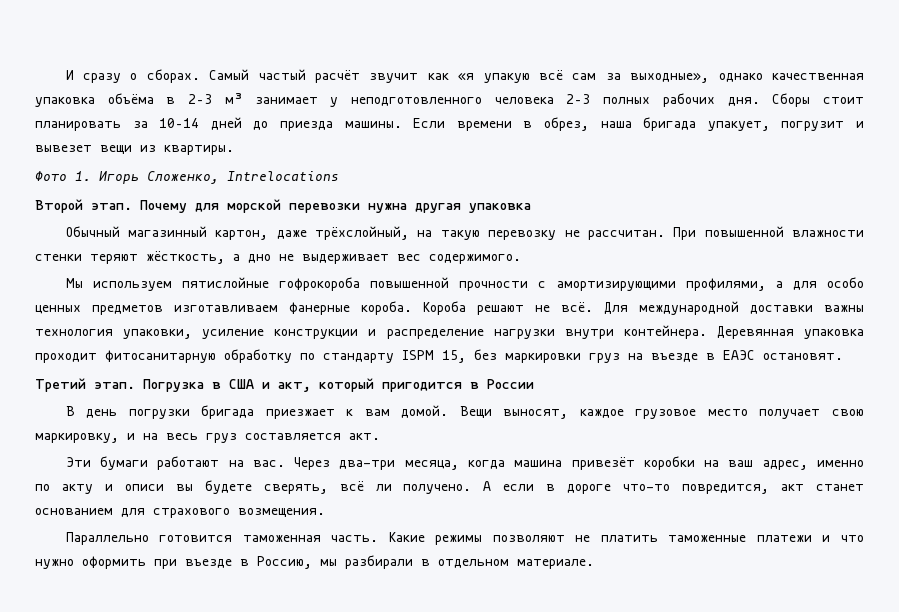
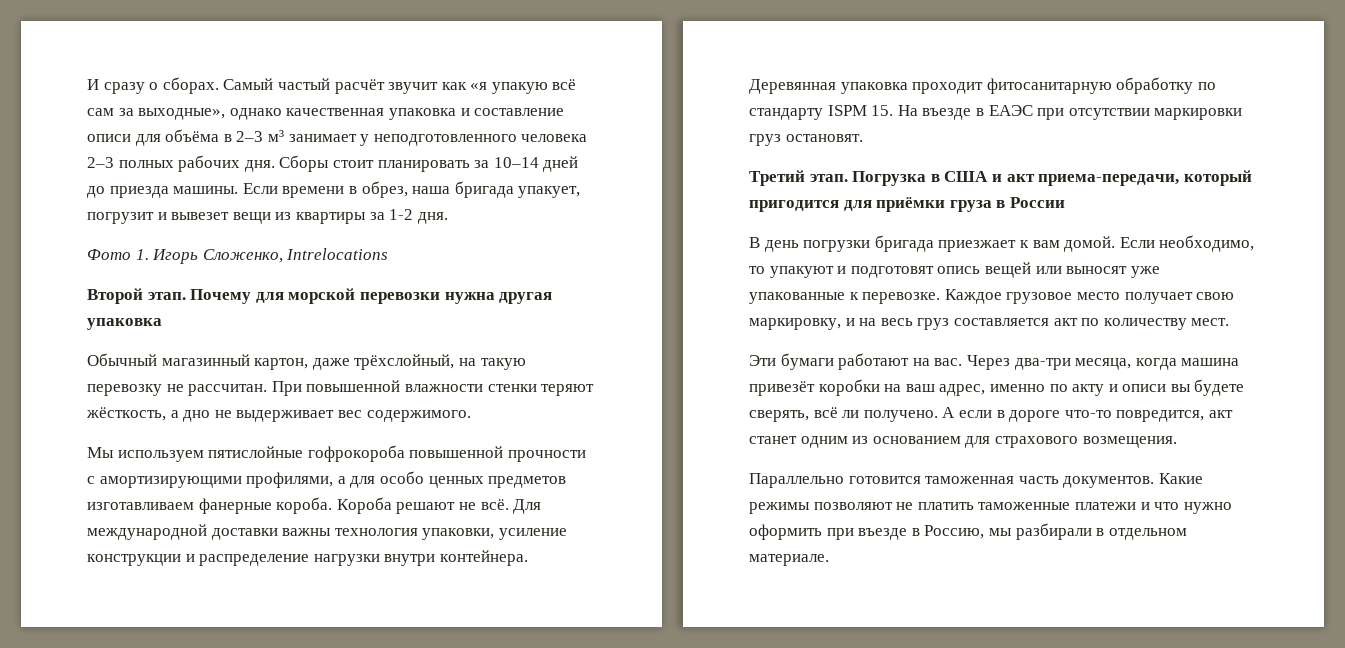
- Самый частый расчёт звучит как «я упакую всё сам за выходные», однако качественная упаковка объёма в 2–3 м³ занимает у неподготовленного человека 2–3 полных рабочих дня.
+ Самый частый расчёт звучит как «я упакую всё сам за выходные», однако качественная упаковка и составление описи для объёма в 2–3 м³ занимает у неподготовленного человека 2–3 полных рабочих дня.
- Если времени в обрез, наша бригада упакует, погрузит и вывезет вещи из квартиры.
+ Если времени в обрез, наша бригада упакует, погрузит и вывезет вещи из квартиры за 1-2 дня.
- Деревянная упаковка проходит фитосанитарную обработку по стандарту ISPM 15, без маркировки груз на въезде в ЕАЭС остановят.
+ Деревянная упаковка проходит фитосанитарную обработку по стандарту ISPM 15. На въезде в ЕАЭС при отсутствии маркировки груз остановят.
- Погрузка в США и акт, который пригодится в России
+ Погрузка в США и акт приема-передачи, который пригодится для приёмки груза в России
- Вещи выносят, каждое грузовое место получает свою маркировку, и на весь груз составляется акт.
+ Если необходимо, то упакуют и подготовят опись вещей или выносят уже упакованные к перевозке. Каждое грузовое место получает свою маркировку, и на весь груз составляется акт по количеству мест.
- А если в дороге что-то повредится, акт станет основанием для страхового возмещения.
+ А если в дороге что-то повредится, акт станет одним из основанием для страхового возмещения.
- Параллельно готовится таможенная часть.
+ Параллельно готовится таможенная часть документов.

